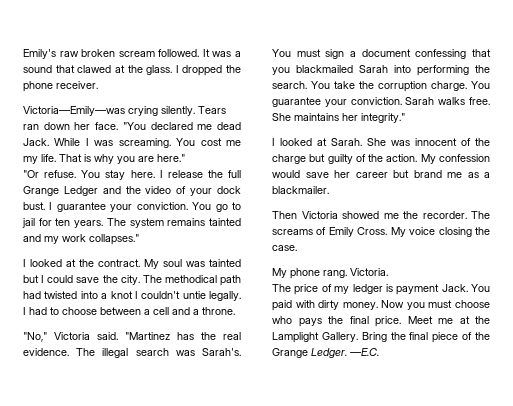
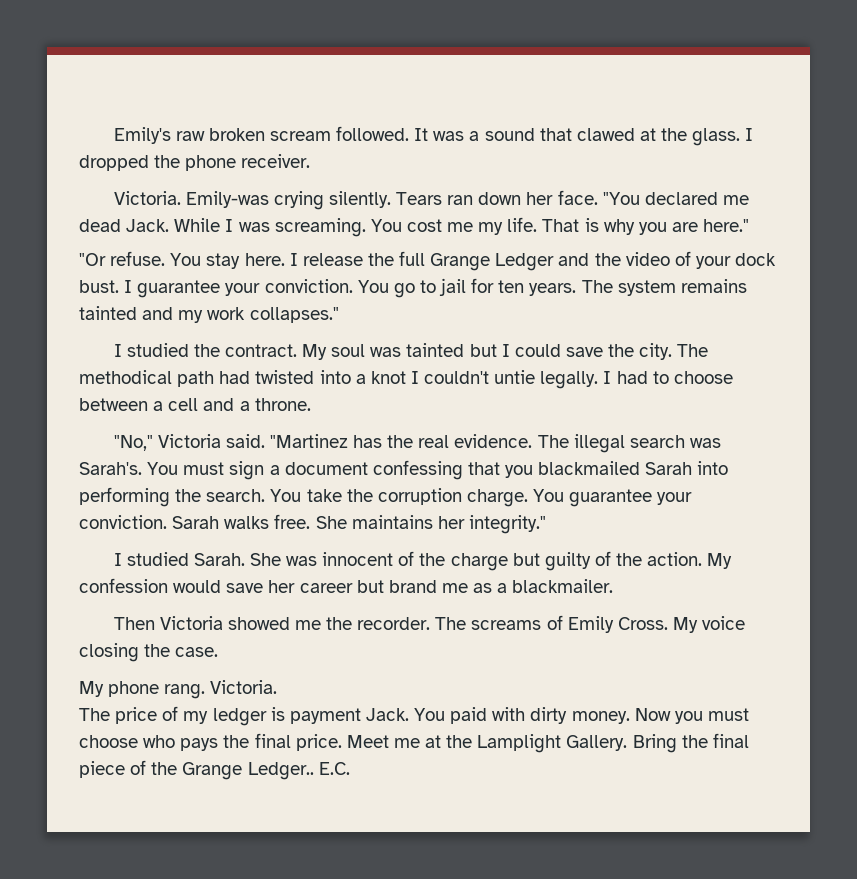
- Victoria—Emily—was crying silently.
+ Victoria. Emily-was crying silently.
- I looked at the contract.
+ I studied the contract.
- I looked at Sarah.
+ I studied Sarah.
- Bring the final piece of the Grange Ledger. —E.C.
+ Bring the final piece of the Grange Ledger.. E.C.

